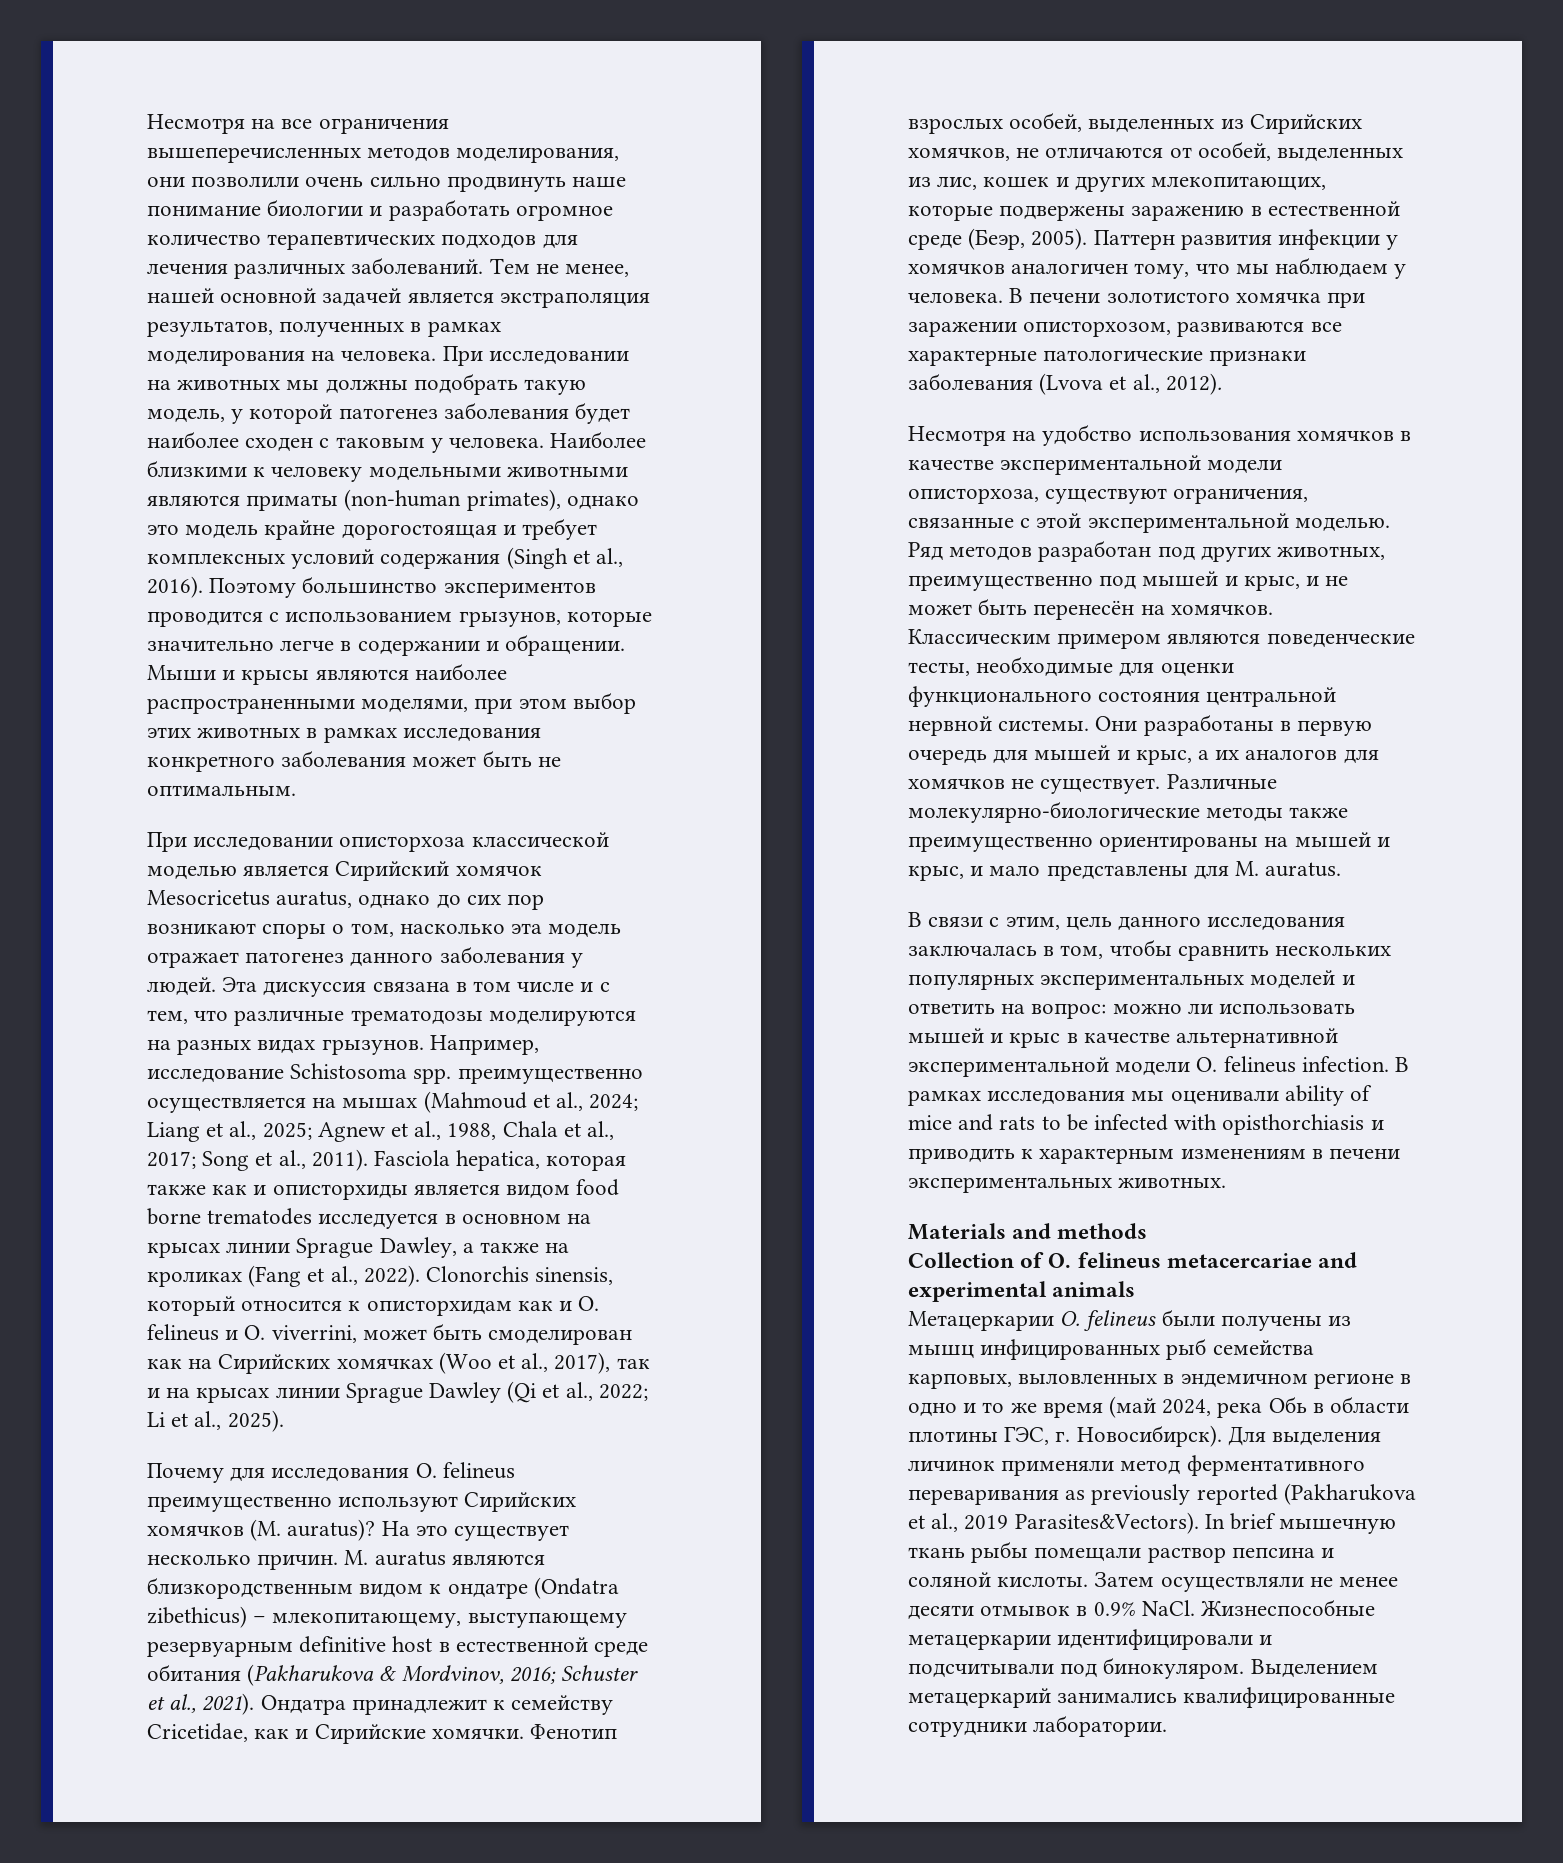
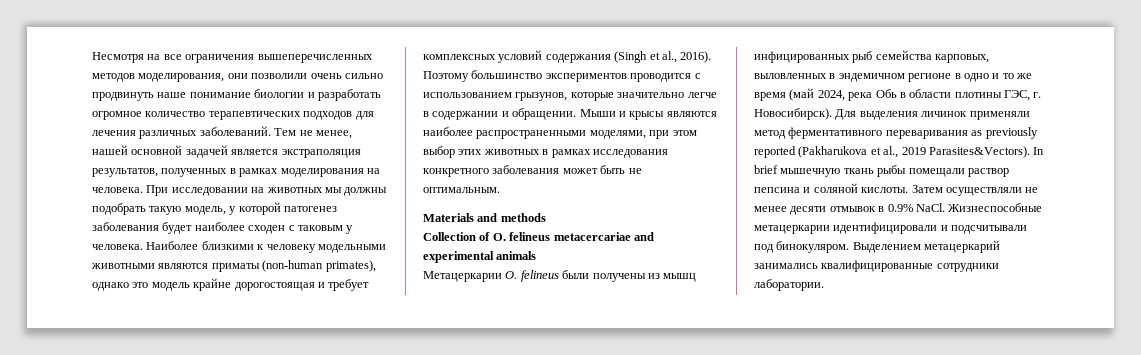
- При исследовании описторхоза классической моделью является Сирийский хомячок Mesocricetus auratus, однако до сих пор возникают споры о том, насколько эта модель отражает патогенез данного заболевания у людей. Эта дискуссия связана в том числе и с тем, что различные трематодозы моделируются на разных видах грызунов. Например, исследование Schistosoma spp. преимущественно осуществляется на мышах (Mahmoud et al., 2024; Liang et al., 2025; Agnew et al., 1988, Chala et al., 2017; Song et al., 2011). Fasciola hepatica, которая также как и описторхиды является видом food borne trematodes исследуется в основном на крысах линии Sprague Dawley, а также на кроликах (Fang et al., 2022). Clonorchis sinensis, который относится к описторхидам как и O. felineus и O. viverrini, может быть смоделирован как на Сирийских хомячках (Woo et al., 2017), так и на крысах линии Sprague Dawley (Qi et al., 2022; Li et al., 2025).
- Почему для исследования O. felineus преимущественно используют Сирийских хомячков (M. auratus)? На это существует несколько причин. M. auratus являются близкородственным видом к ондатре (Ondatra zibethicus) – млекопитающему, выступающему резервуарным definitive host в естественной среде обитания (Pakharukova & Mordvinov, 2016; Schuster et al., 2021). Ондатра принадлежит к семейству Cricetidae, как и Сирийские хомячки. Фенотип взрослых особей, выделенных из Сирийских хомячков, не отличаются от особей, выделенных из лис, кошек и других млекопитающих, которые подвержены заражению в естественной среде (Беэр, 2005). Паттерн развития инфекции у хомячков аналогичен тому, что мы наблюдаем у человека. В печени золотистого хомячка при заражении описторхозом, развиваются все характерные патологические признаки заболевания (Lvova et al., 2012).
- Несмотря на удобство использования хомячков в качестве экспериментальной модели описторхоза, существуют ограничения, связанные с этой экспериментальной моделью. Ряд методов разработан под других животных, преимущественно под мышей и крыс, и не может быть перенесён на хомячков. Классическим примером являются поведенческие тесты, необходимые для оценки функционального состояния центральной нервной системы. Они разработаны в первую очередь для мышей и крыс, а их аналогов для хомячков не существует. Различные молекулярно-биологические методы также преимущественно ориентированы на мышей и крыс, и мало представлены для M. auratus.
- В связи с этим, цель данного исследования заключалась в том, чтобы сравнить нескольких популярных экспериментальных моделей и ответить на вопрос: можно ли использовать мышей и крыс в качестве альтернативной экспериментальной модели O. felineus infection. В рамках исследования мы оценивали ability of mice and rats to be infected with opisthorchiasis и приводить к характерным изменениям в печени экспериментальных животных.

